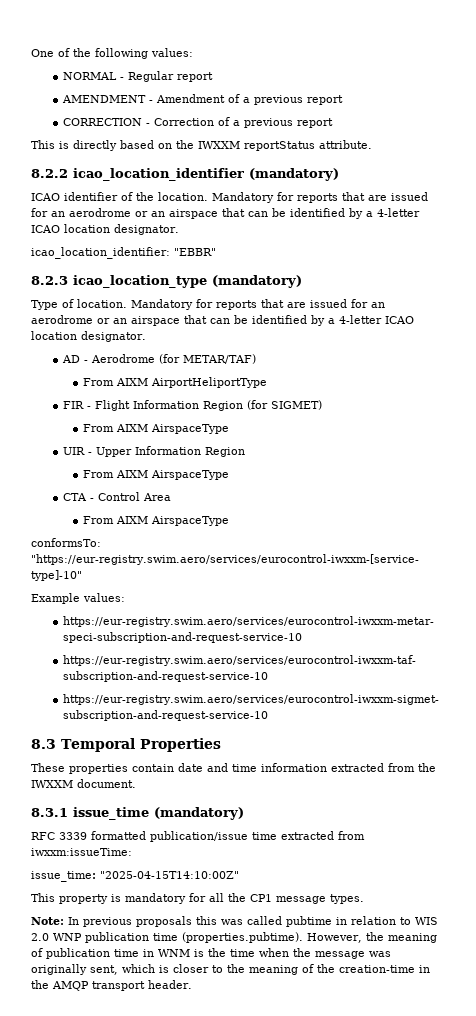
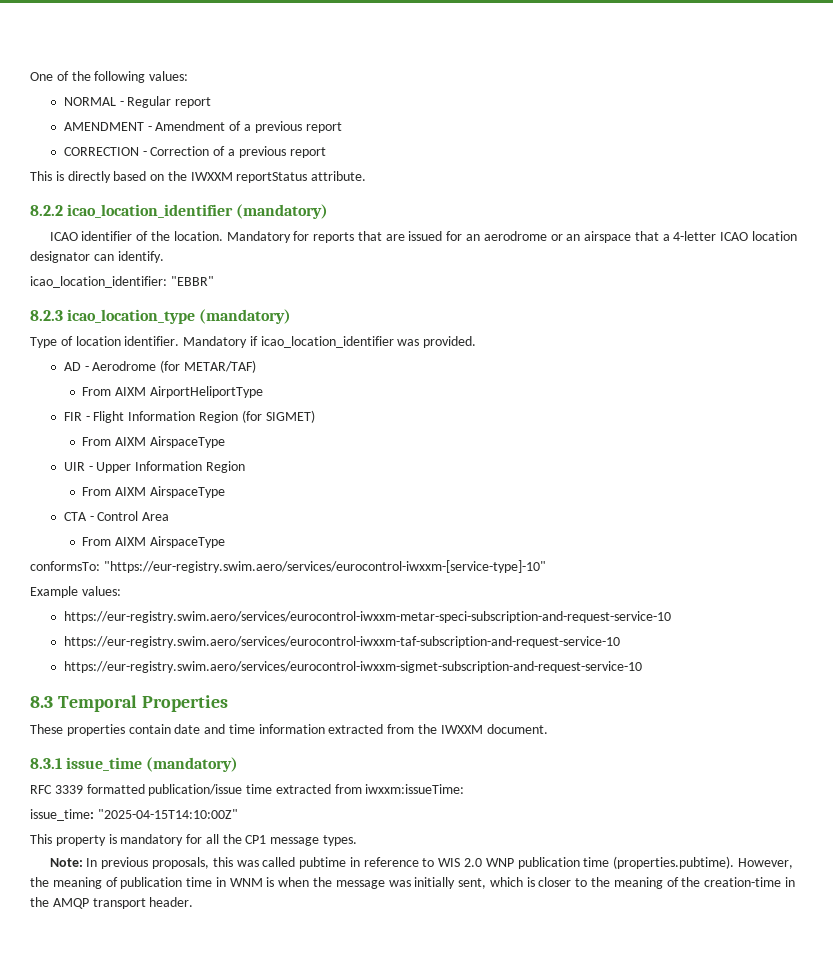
- ICAO identifier of the location. Mandatory for reports that are issued for an aerodrome or an airspace that can be identified by a 4-letter ICAO location designator.
+ ICAO identifier of the location. Mandatory for reports that are issued for an aerodrome or an airspace that a 4-letter ICAO location designator can identify.
- Type of location. Mandatory for reports that are issued for an aerodrome or an airspace that can be identified by a 4-letter ICAO location designator.
+ Type of location identifier. Mandatory if icao_location_identifier was provided.
- Note: In previous proposals this was called pubtime in relation to WIS 2.0 WNP publication time (properties.pubtime). However, the meaning of publication time in WNM is the time when the message was originally sent, which is closer to the meaning of the creation-time in the AMQP transport header.
+ Note: In previous proposals, this was called pubtime in reference to WIS 2.0 WNP publication time (properties.pubtime). However, the meaning of publication time in WNM is when the message was initially sent, which is closer to the meaning of the creation-time in the AMQP transport header.

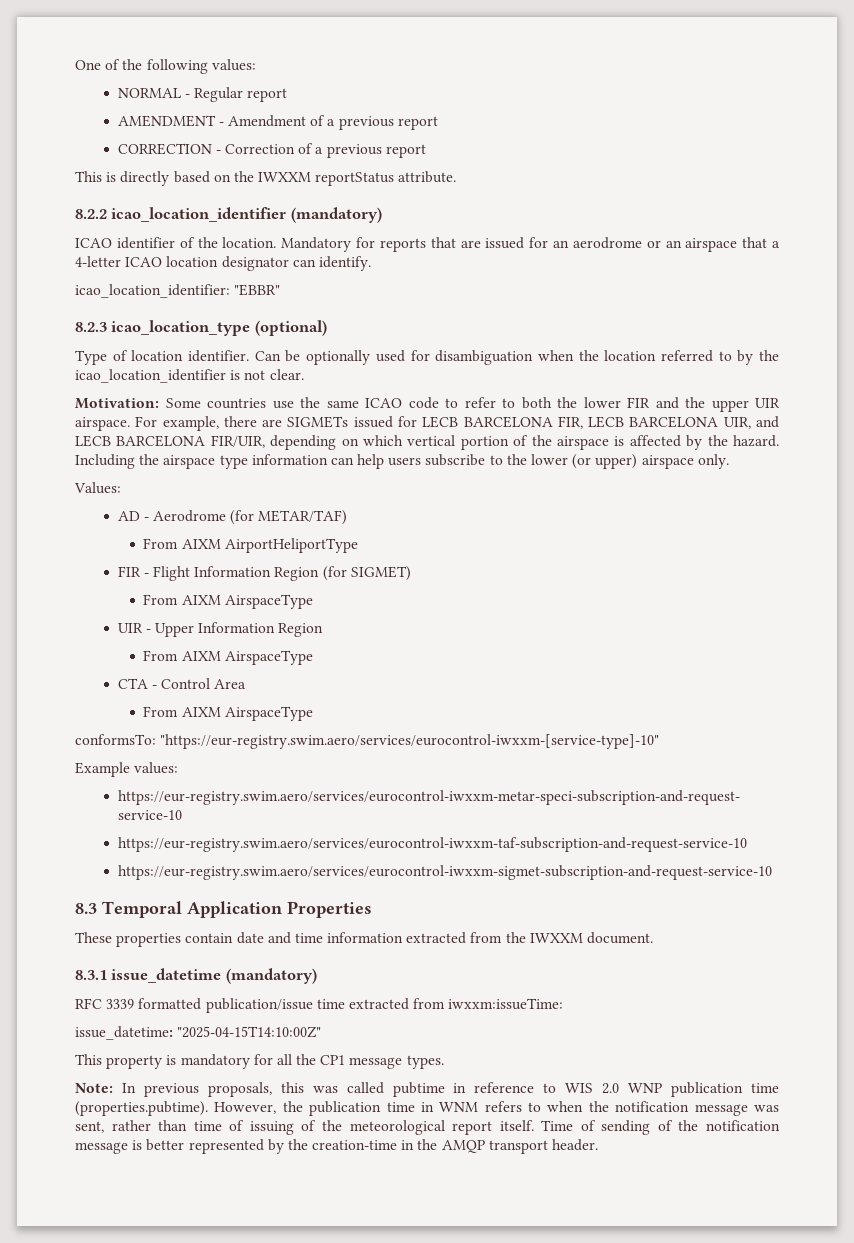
- 8.2.3 icao_location_type (mandatory)
+ 8.2.3 icao_location_type (optional)
- Mandatory if icao_location_identifier was provided.
+ Can be optionally used for disambiguation when the location referred to by the icao_location_identifier is not clear.
+ Motivation: Some countries use the same ICAO code to refer to both the lower FIR and the upper UIR airspace. For example, there are SIGMETs issued for LECB BARCELONA FIR, LECB BARCELONA UIR, and LECB BARCELONA FIR/UIR, depending on which vertical portion of the airspace is affected by the hazard. Including the airspace type information can help users subscribe to the lower (or upper) airspace only.
+ Values:
- 8.3 Temporal Properties
+ 8.3 Temporal Application Properties
- 8.3.1 issue_time (mandatory)
+ 8.3.1 issue_datetime (mandatory)
- issue_time: "2025-04-15T14:10:00Z"
+ issue_datetime: "2025-04-15T14:10:00Z"
- Note: In previous proposals, this was called pubtime in reference to WIS 2.0 WNP publication time (properties.pubtime). However, the meaning of publication time in WNM is when the message was initially sent, which is closer to the meaning of the creation-time in the AMQP transport header.
+ Note: In previous proposals, this was called pubtime in reference to WIS 2.0 WNP publication time (properties.pubtime). However, the publication time in WNM refers to when the notification message was sent, rather than time of issuing of the meteorological report itself. Time of sending of the notification message is better represented by the creation-time in the AMQP transport header.

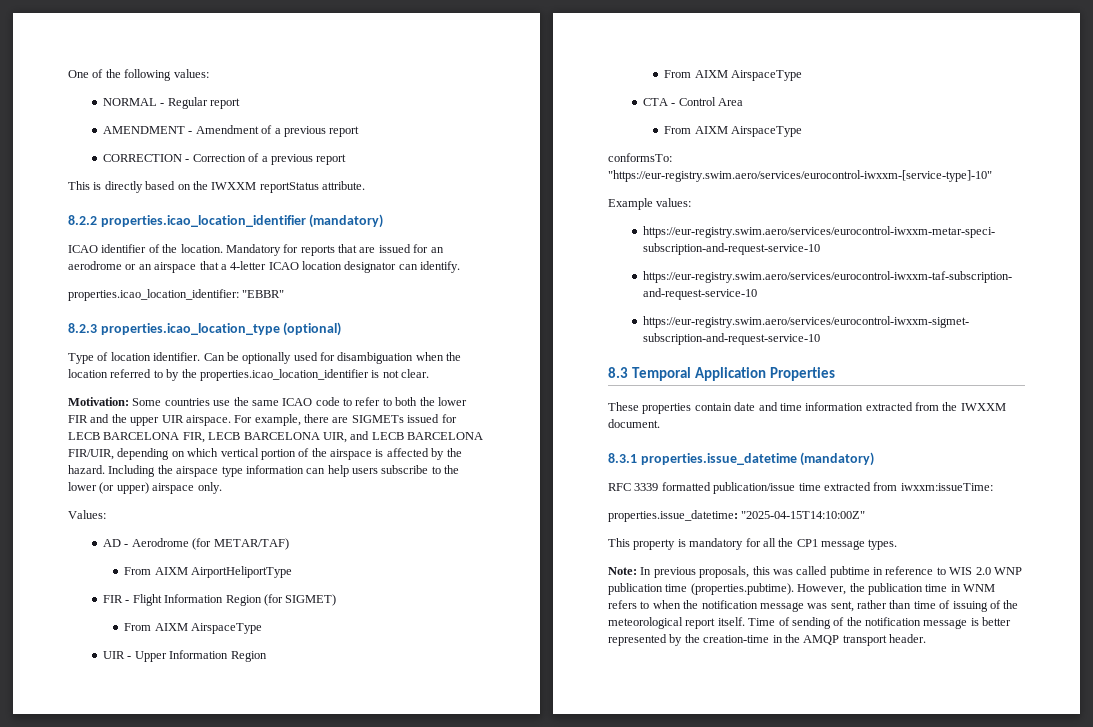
- 8.2.2 icao_location_identifier (mandatory)
+ 8.2.2 properties.icao_location_identifier (mandatory)
- icao_location_identifier: "EBBR"
+ properties.icao_location_identifier: "EBBR"
- 8.2.3 icao_location_type (optional)
+ 8.2.3 properties.icao_location_type (optional)
- Can be optionally used for disambiguation when the location referred to by the icao_location_identifier is not clear.
+ Can be optionally used for disambiguation when the location referred to by the properties.icao_location_identifier is not clear.
- 8.3.1 issue_datetime (mandatory)
+ 8.3.1 properties.issue_datetime (mandatory)
- issue_datetime: "2025-04-15T14:10:00Z"
+ properties.issue_datetime: "2025-04-15T14:10:00Z"

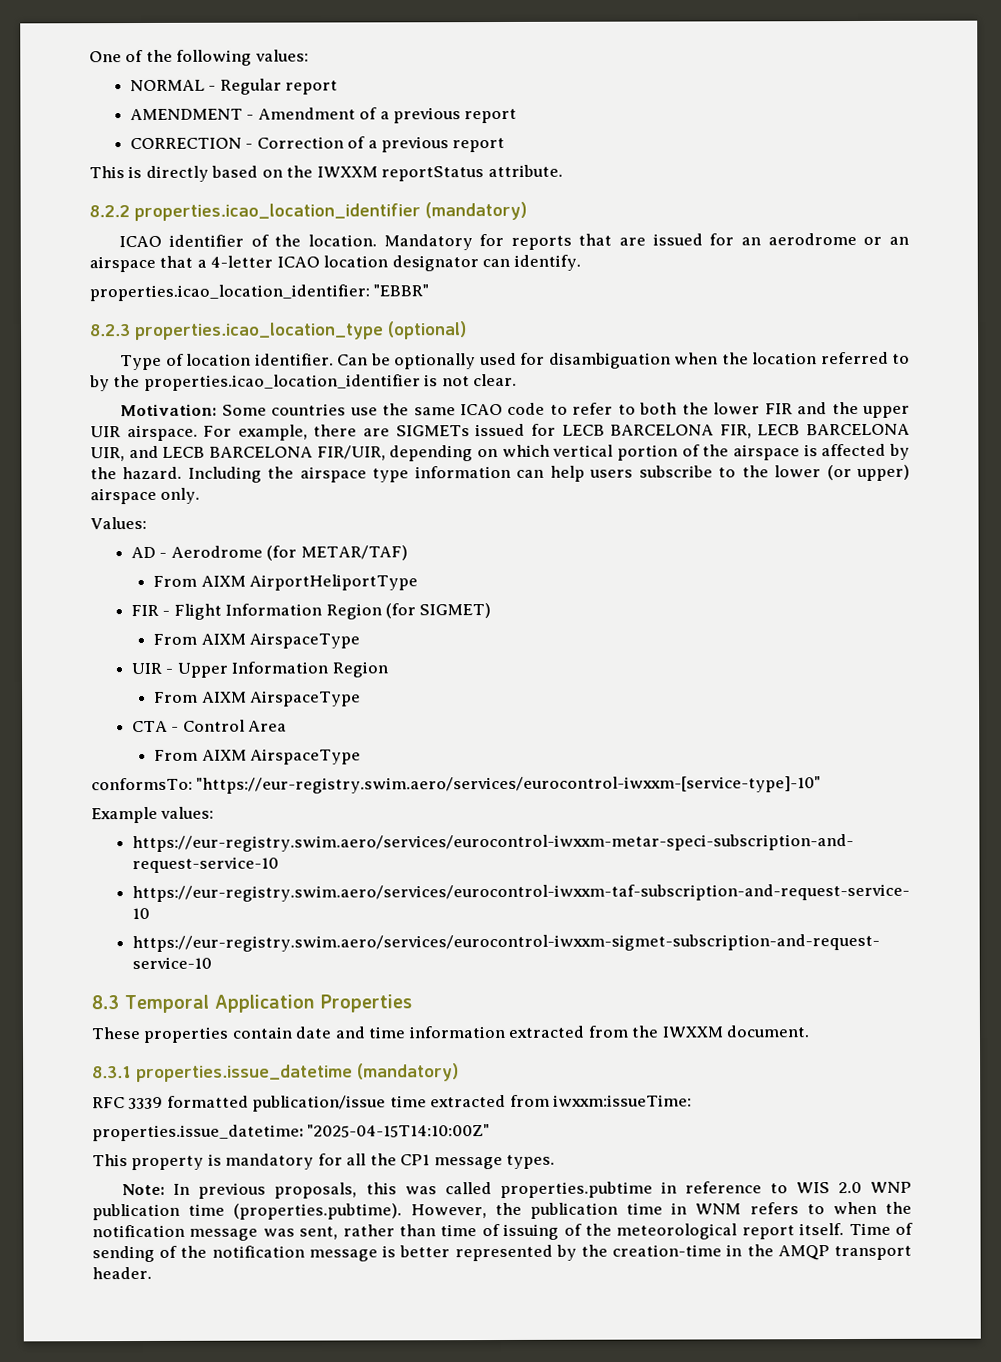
- Note: In previous proposals, this was called pubtime in reference to WIS 2.0 WNP publication time (properties.pubtime). However, the publication time in WNM refers to when the notification message was sent, rather than time of issuing of the meteorological report itself.
+ Note: In previous proposals, this was called properties.pubtime in reference to WIS 2.0 WNP publication time (properties.pubtime). However, the publication time in WNM refers to when the notification message was sent, rather than time of issuing of the meteorological report itself.

